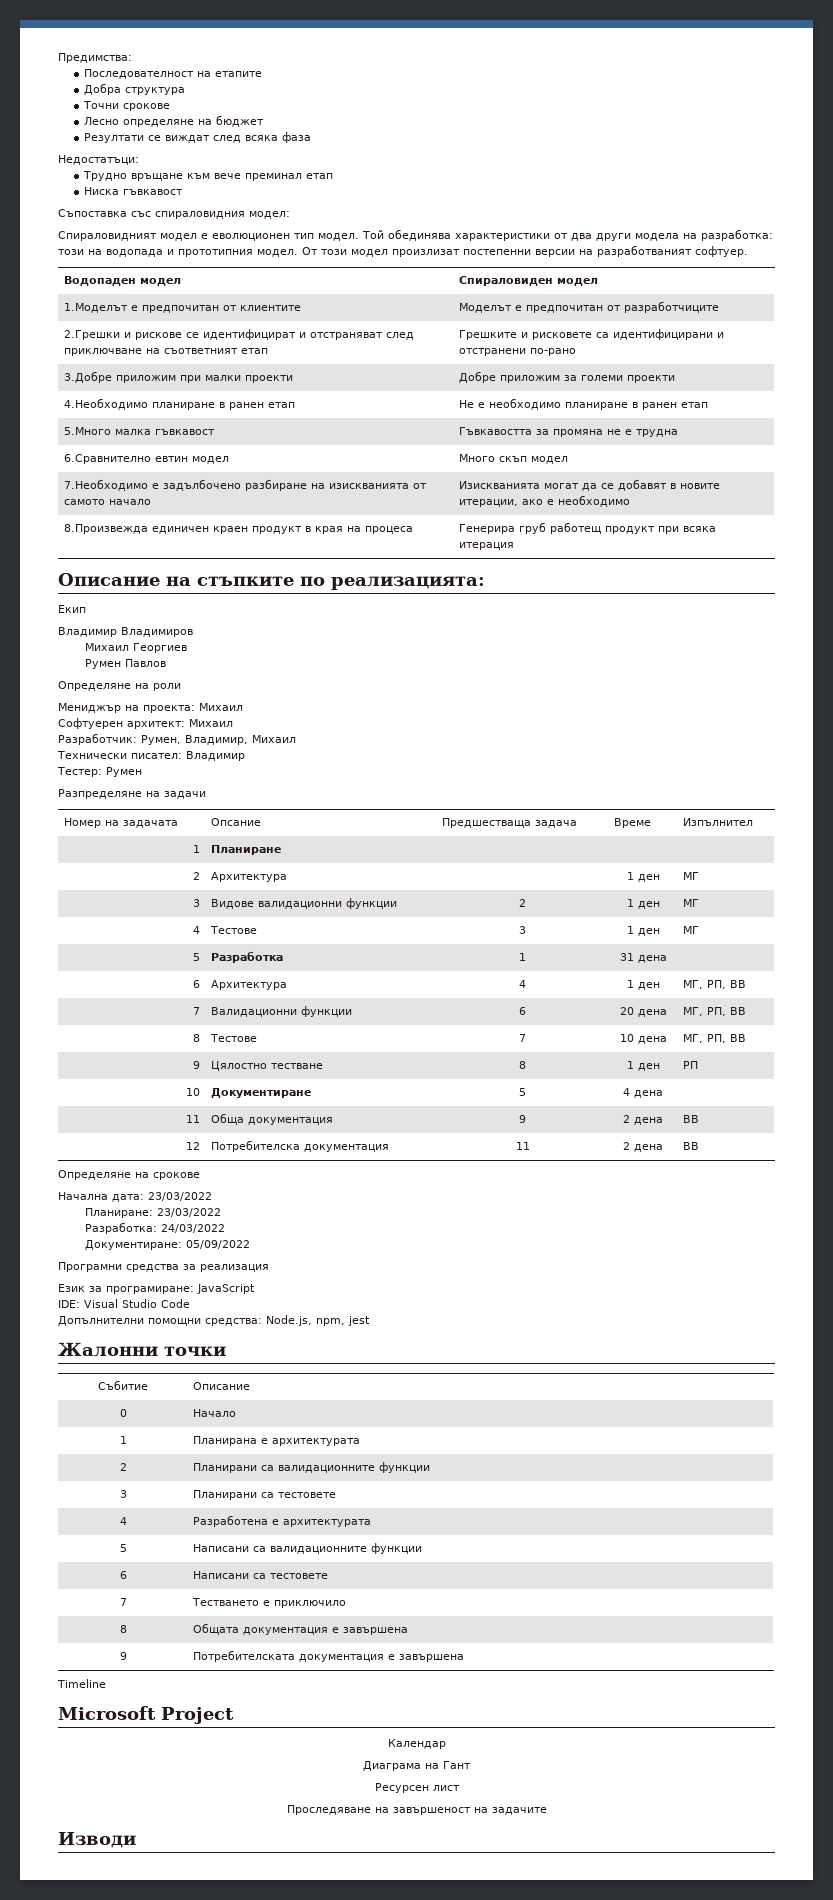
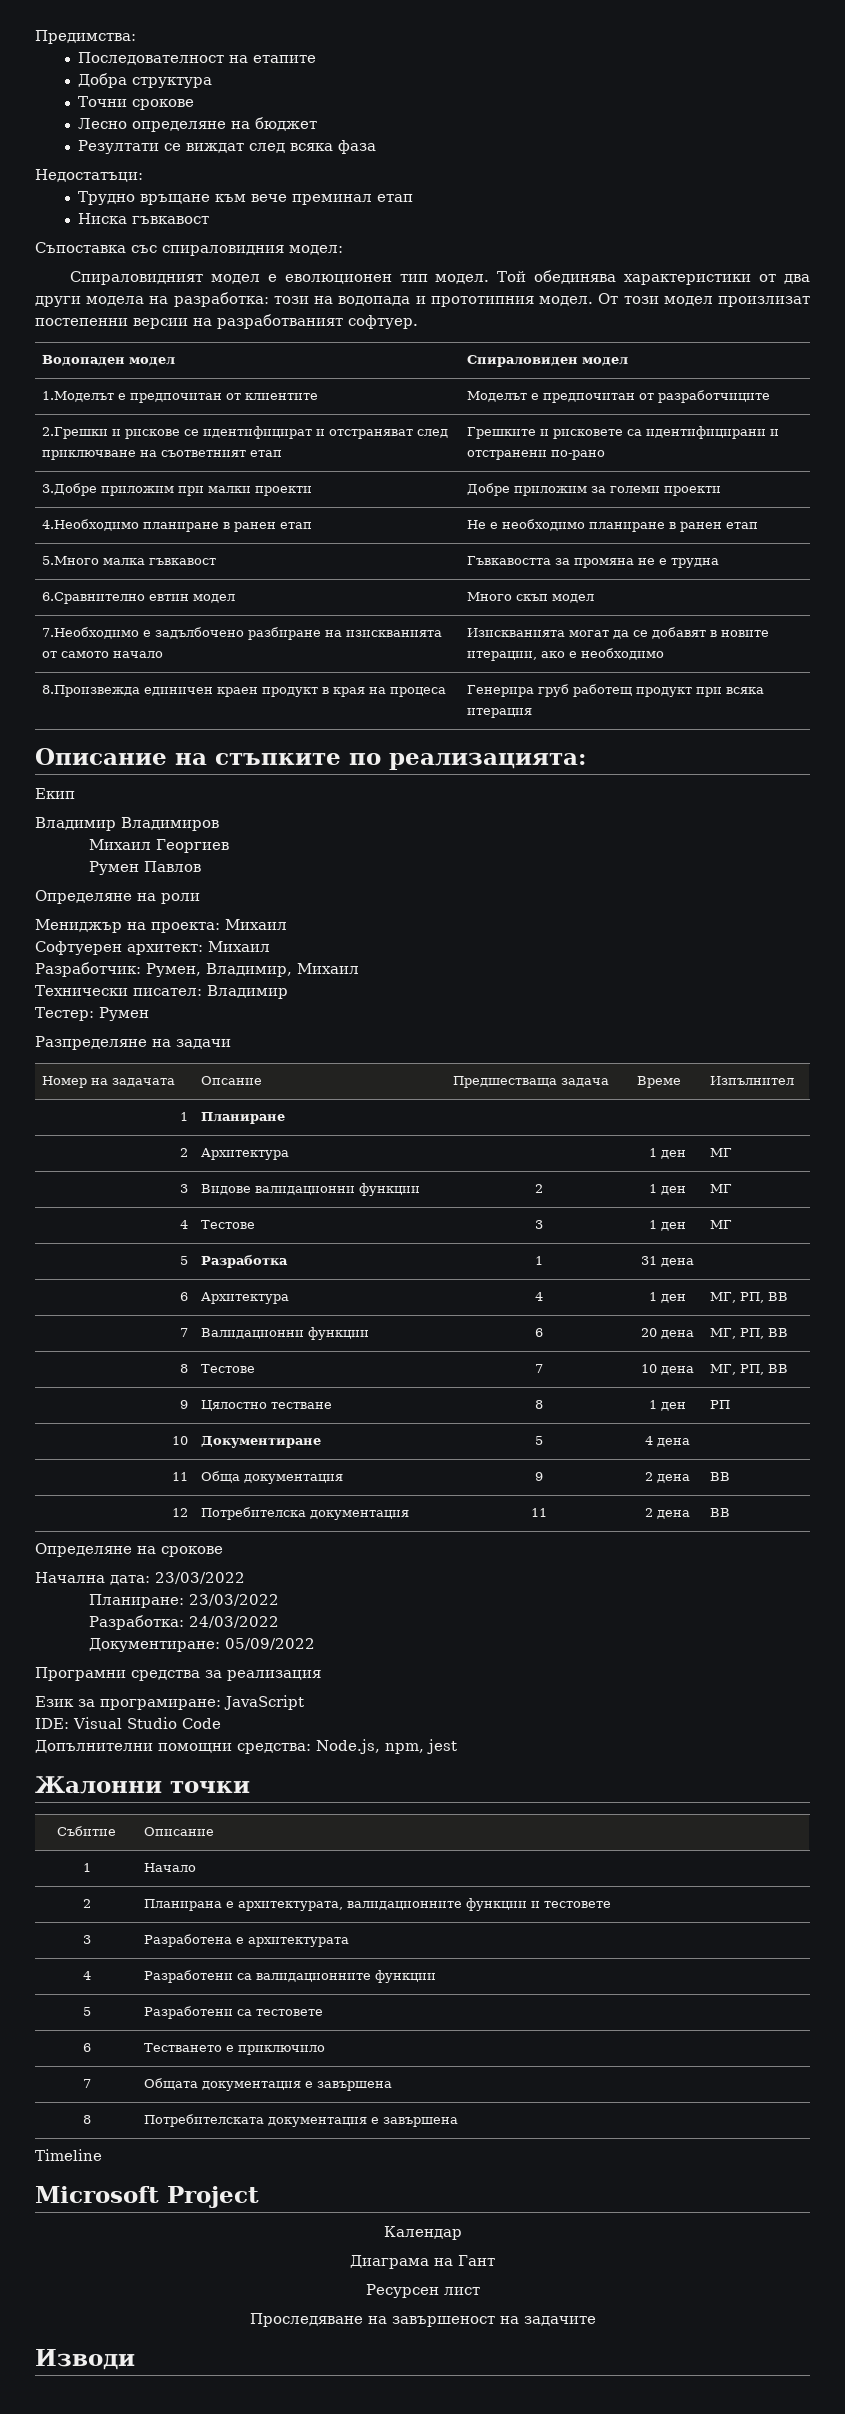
- 0 | Начало
+ 1 | Начало
- 1 | Планирана е архитектурата
- 2 | Планирани са валидационните функции
- 3 | Планирани са тестовете
- 4 | Разработена е архитектурата
+ 2 | Планирана е архитектурата, валидационните функции и тестовете
+ 3 | Разработена е архитектурата
- 5 | Написани са валидационните функции
- 6 | Написани са тестовете
- 7 | Тестването е приключило
+ 4 | Разработени са валидационните функции
+ 5 | Разработени са тестовете
+ 6 | Тестването е приключило
- 8 | Общата документация е завършена
+ 7 | Общата документация е завършена
- 9 | Потребителската документация е завършена
+ 8 | Потребителската документация е завършена

